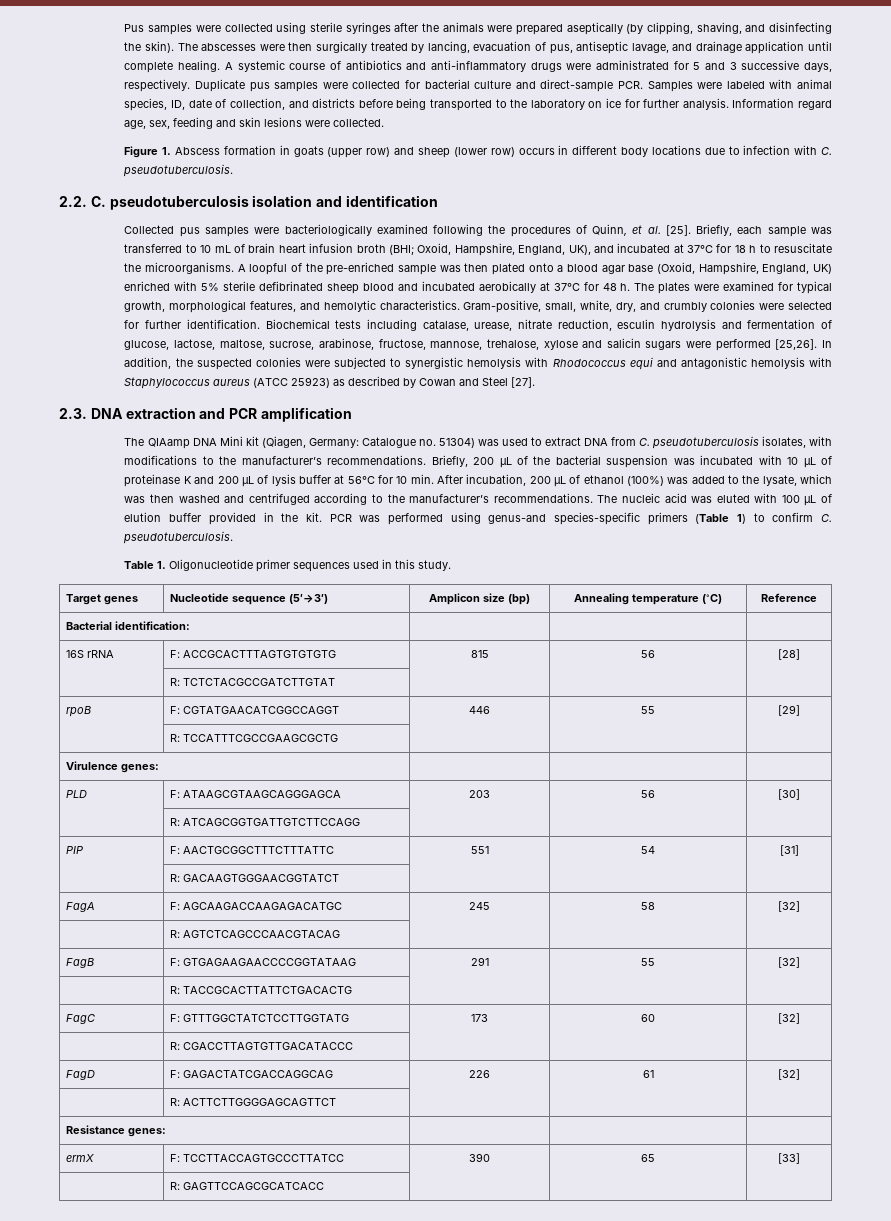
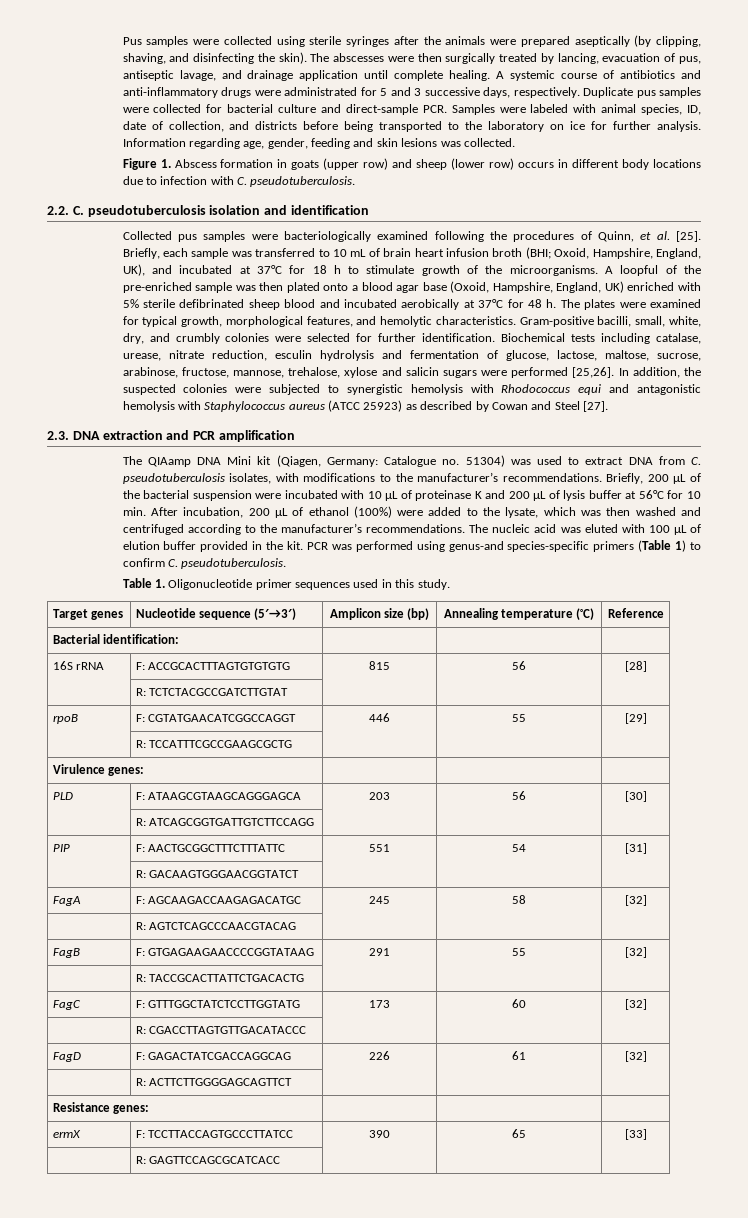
- Information regard age, sex, feeding and skin lesions were collected.
+ Information regarding age, gender, feeding and skin lesions was collected.
- Briefly, each sample was transferred to 10 mL of brain heart infusion broth (BHI; Oxoid, Hampshire, England, UK), and incubated at 37°C for 18 h to resuscitate the microorganisms.
+ Briefly, each sample was transferred to 10 mL of brain heart infusion broth (BHI; Oxoid, Hampshire, England, UK), and incubated at 37°C for 18 h to stimulate growth of the microorganisms.
- Gram-positive, small, white, dry, and crumbly colonies were selected for further identification.
+ Gram-positive bacilli, small, white, dry, and crumbly colonies were selected for further identification.
- Briefly, 200 µL of the bacterial suspension was incubated with 10 µL of proteinase K and 200 µL of lysis buffer at 56°C for 10 min. After incubation, 200 µL of ethanol (100%) was added to the lysate, which was then washed and centrifuged according to the manufacturer’s recommendations.
+ Briefly, 200 µL of the bacterial suspension were incubated with 10 µL of proteinase K and 200 µL of lysis buffer at 56°C for 10 min. After incubation, 200 µL of ethanol (100%) were added to the lysate, which was then washed and centrifuged according to the manufacturer’s recommendations.

